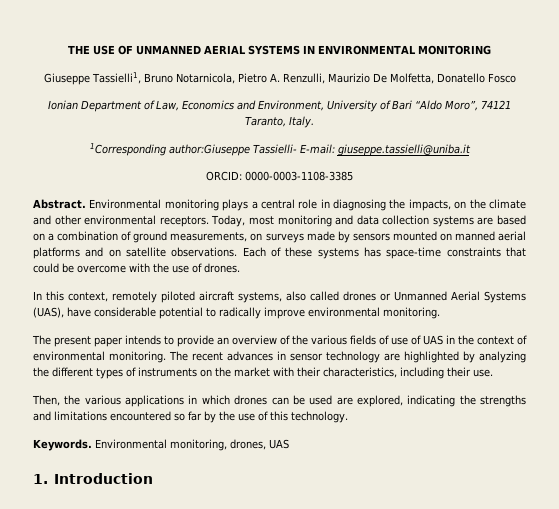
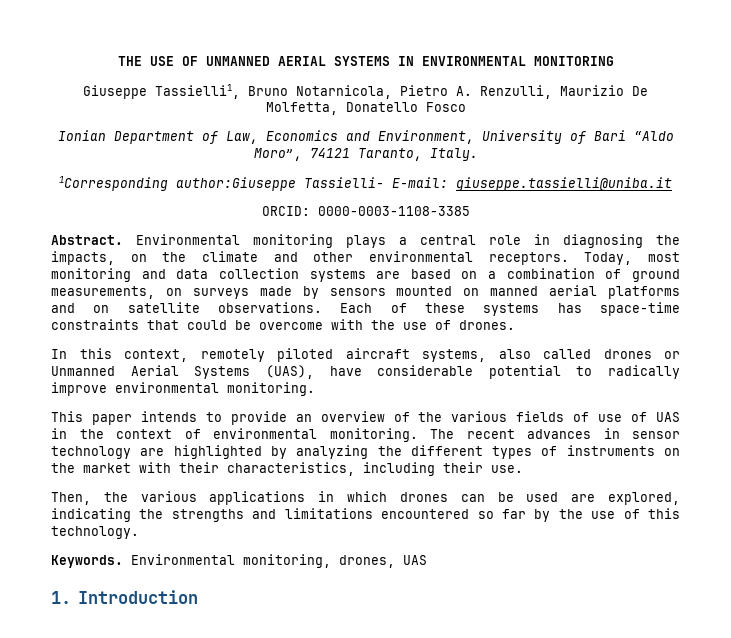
- The present paper intends to provide an overview of the various fields of use of UAS in the context of environmental monitoring.
+ This paper intends to provide an overview of the various fields of use of UAS in the context of environmental monitoring.

